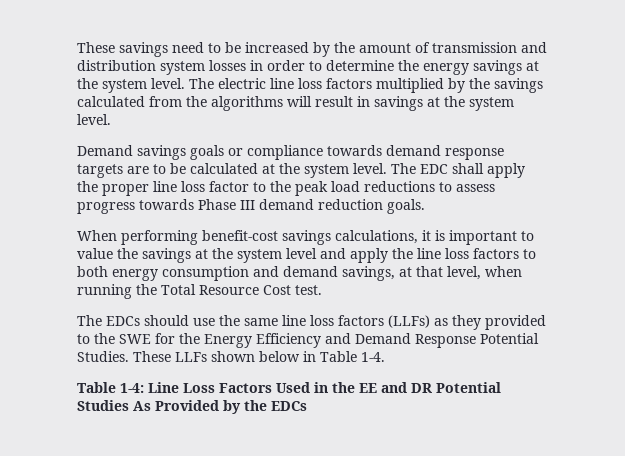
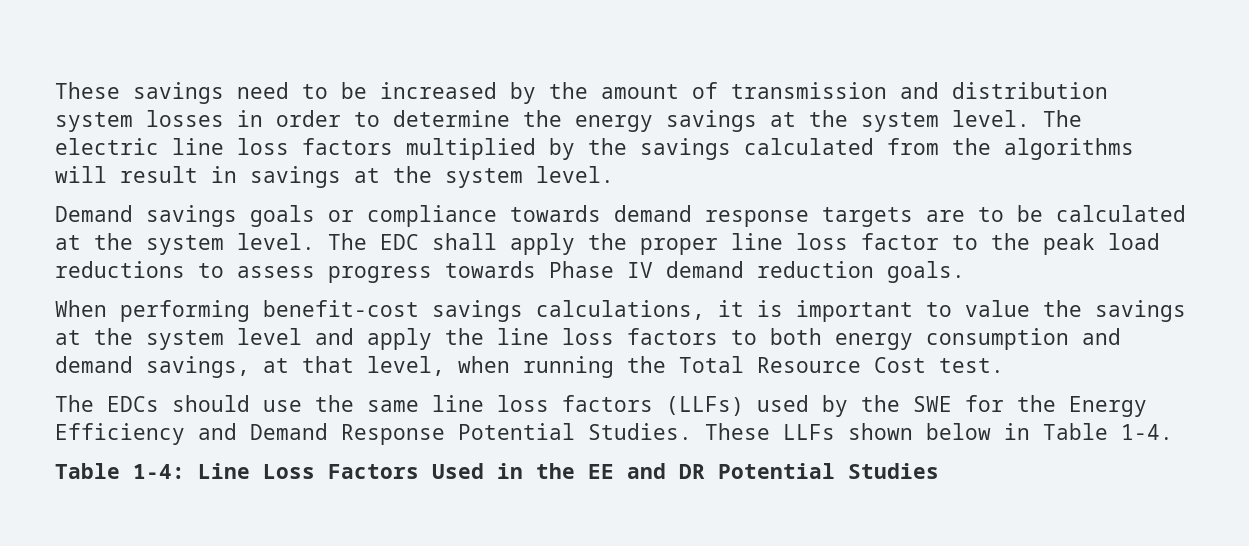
- The EDC shall apply the proper line loss factor to the peak load reductions to assess progress towards Phase III demand reduction goals.
+ The EDC shall apply the proper line loss factor to the peak load reductions to assess progress towards Phase IV demand reduction goals.
- The EDCs should use the same line loss factors (LLFs) as they provided to the SWE for the Energy Efficiency and Demand Response Potential Studies.
+ The EDCs should use the same line loss factors (LLFs) used by the SWE for the Energy Efficiency and Demand Response Potential Studies.
- Table 1-4: Line Loss Factors Used in the EE and DR Potential Studies As Provided by the EDCs
+ Table 1-4: Line Loss Factors Used in the EE and DR Potential Studies

